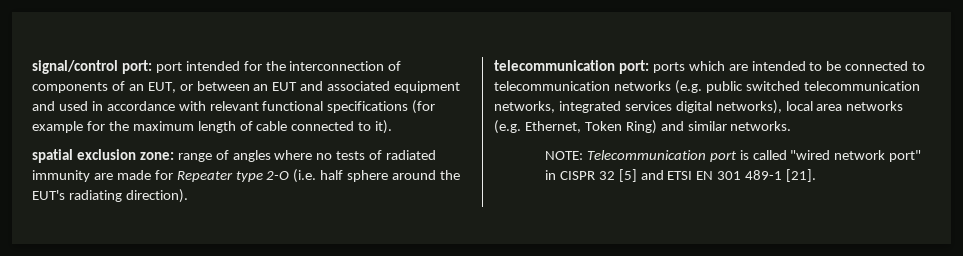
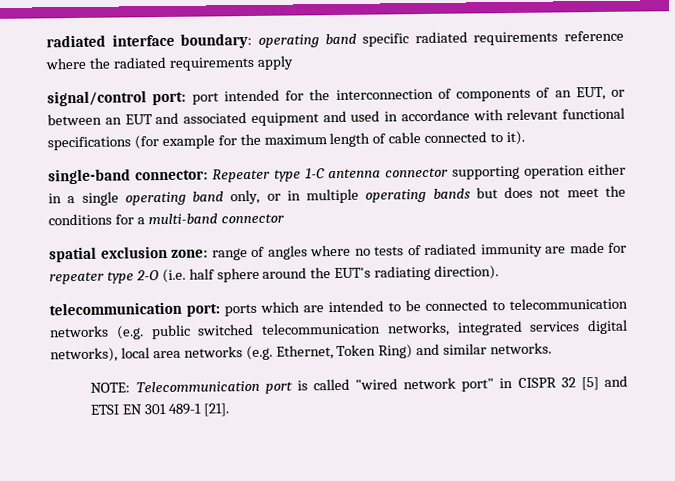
+ radiated interface boundary: operating band specific radiated requirements reference where the radiated requirements apply
+ single-band connector: Repeater type 1-C antenna connector supporting operation either in a single operating band only, or in multiple operating bands but does not meet the conditions for a multi-band connector
- spatial exclusion zone: range of angles where no tests of radiated immunity are made for Repeater type 2-O (i.e. half sphere around the EUT's radiating direction).
+ spatial exclusion zone: range of angles where no tests of radiated immunity are made for repeater type 2-O (i.e. half sphere around the EUT's radiating direction).

